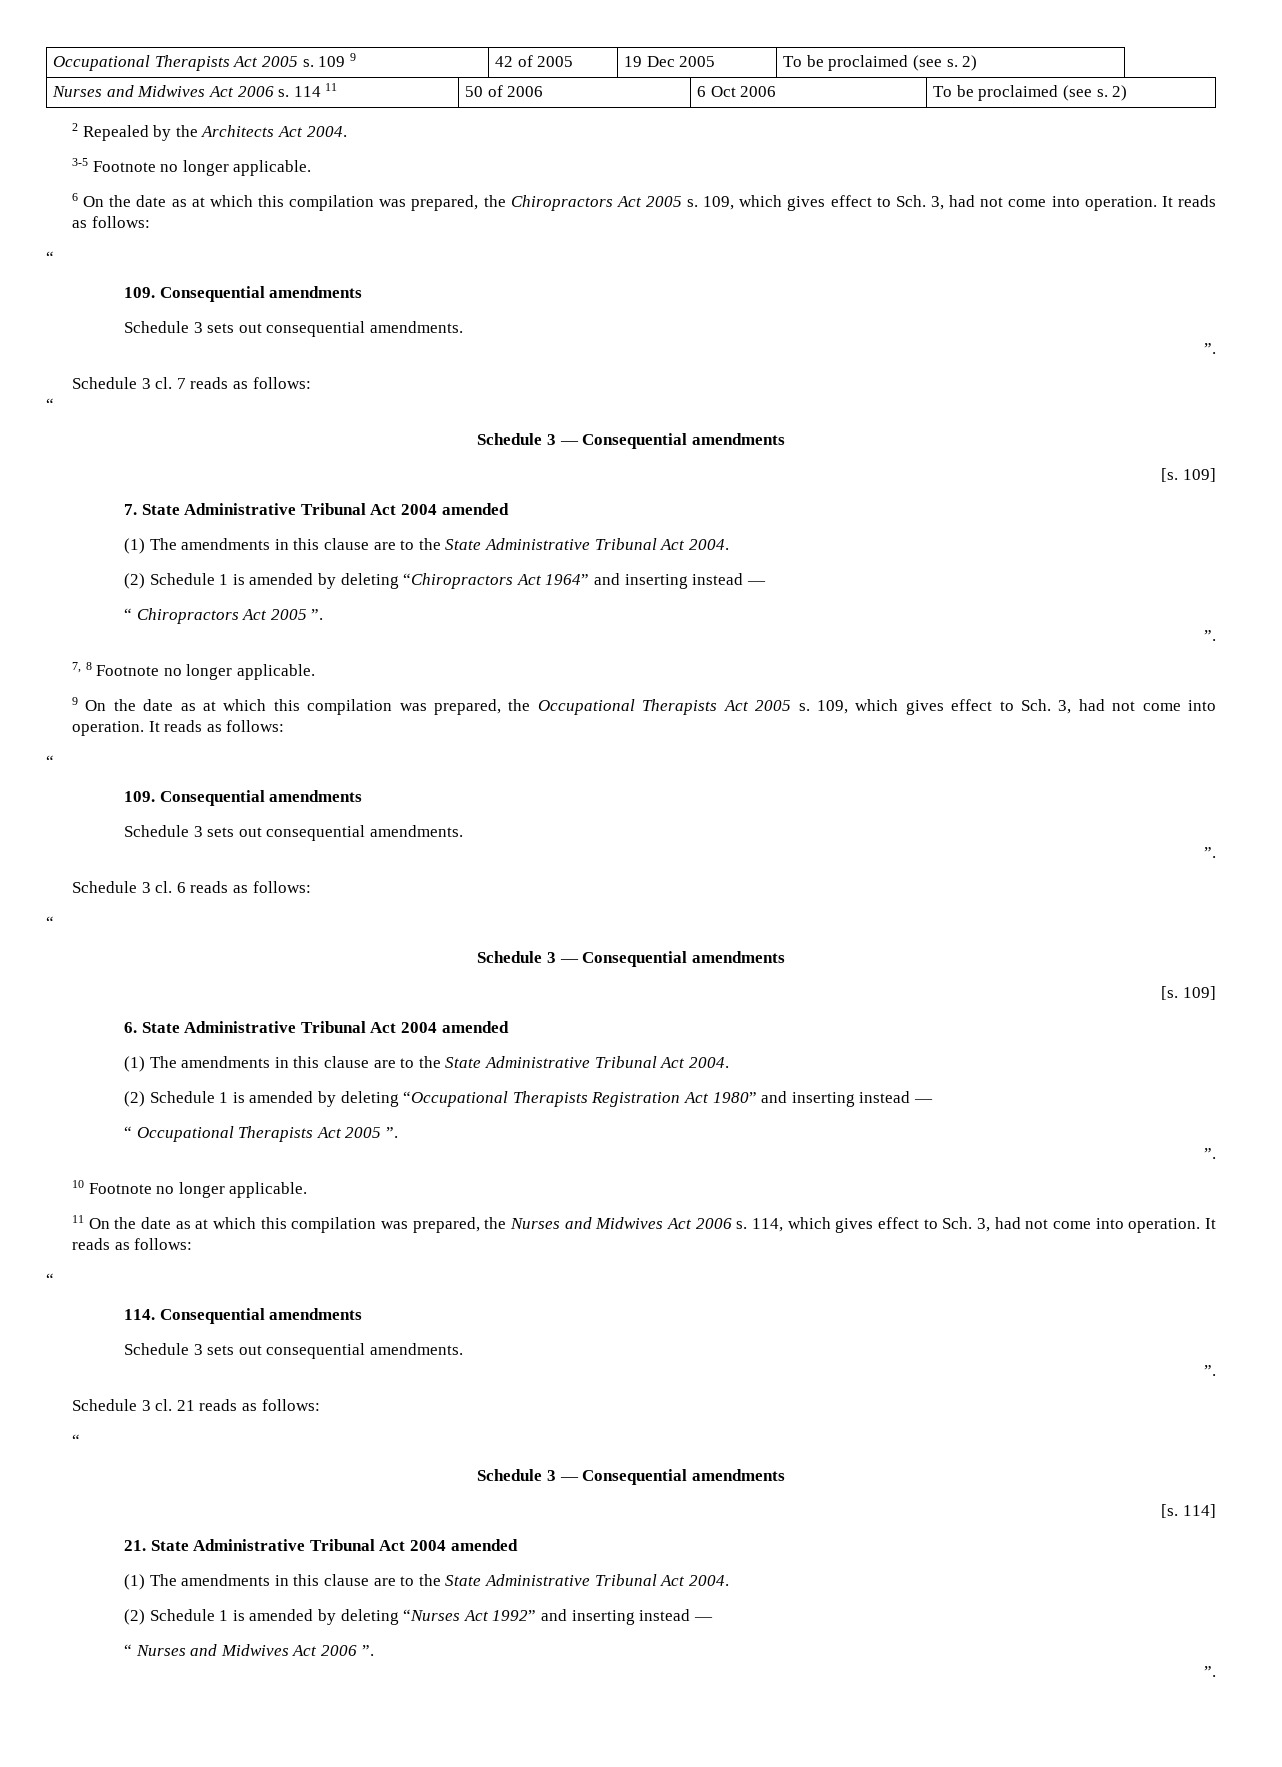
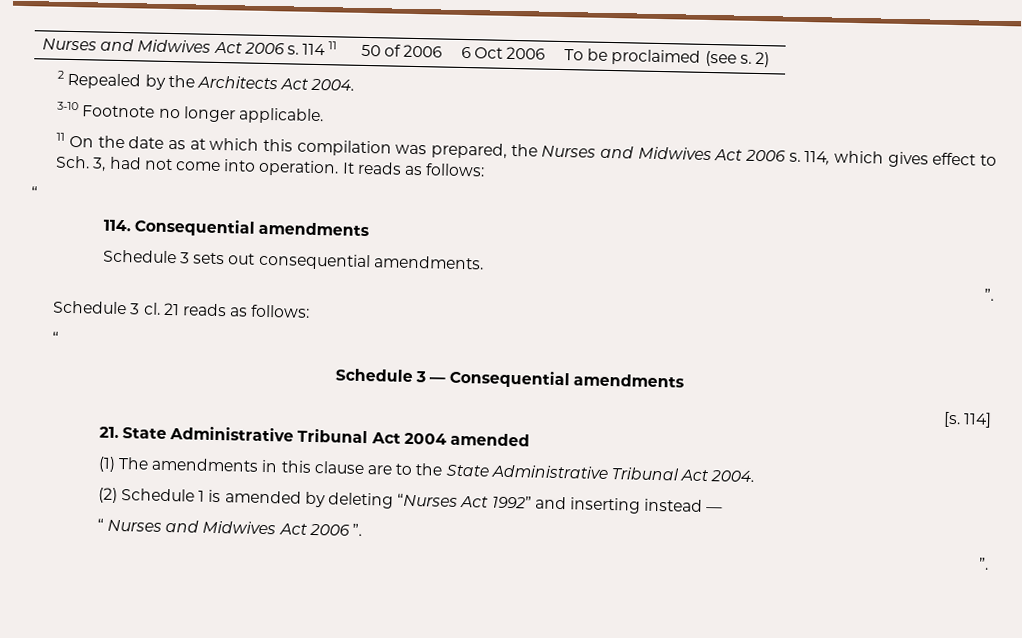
- Occupational Therapists Act 2005 s. 109 9 | 42 of 2005 | 19 Dec 2005 | To be proclaimed (see s. 2)
- 3-5 Footnote no longer applicable.
- 6 On the date as at which this compilation was prepared, the Chiropractors Act 2005 s. 109, which gives effect to Sch. 3, had not come into operation. It reads as follows:
- “
- 109. Consequential amendments
- Schedule 3 sets out consequential amendments.
- ”.
- Schedule 3 cl. 7 reads as follows:
- “
- Schedule 3 — Consequential amendments
- [s. 109]
- 7. State Administrative Tribunal Act 2004 amended
- (1) The amendments in this clause are to the State Administrative Tribunal Act 2004.
- (2) Schedule 1 is amended by deleting “Chiropractors Act 1964” and inserting instead —
- “ Chiropractors Act 2005 ”.
- ”.
- 7, 8 Footnote no longer applicable.
- 9 On the date as at which this compilation was prepared, the Occupational Therapists Act 2005 s. 109, which gives effect to Sch. 3, had not come into operation. It reads as follows:
- “
- 109. Consequential amendments
- Schedule 3 sets out consequential amendments.
- ”.
- Schedule 3 cl. 6 reads as follows:
- “
- Schedule 3 — Consequential amendments
- [s. 109]
- 6. State Administrative Tribunal Act 2004 amended
- (1) The amendments in this clause are to the State Administrative Tribunal Act 2004.
- (2) Schedule 1 is amended by deleting “Occupational Therapists Registration Act 1980” and inserting instead —
- “ Occupational Therapists Act 2005 ”.
- ”.
- 10 Footnote no longer applicable.
+ 3-10 Footnote no longer applicable.

